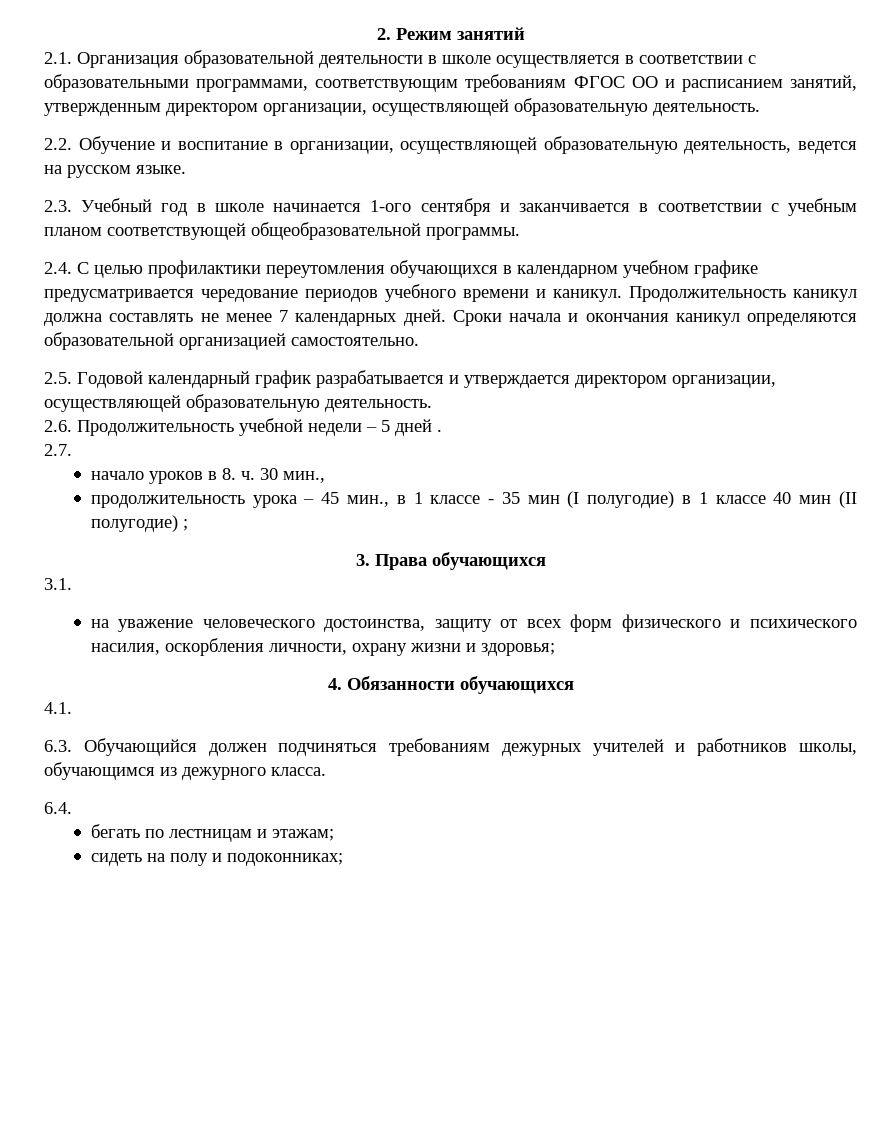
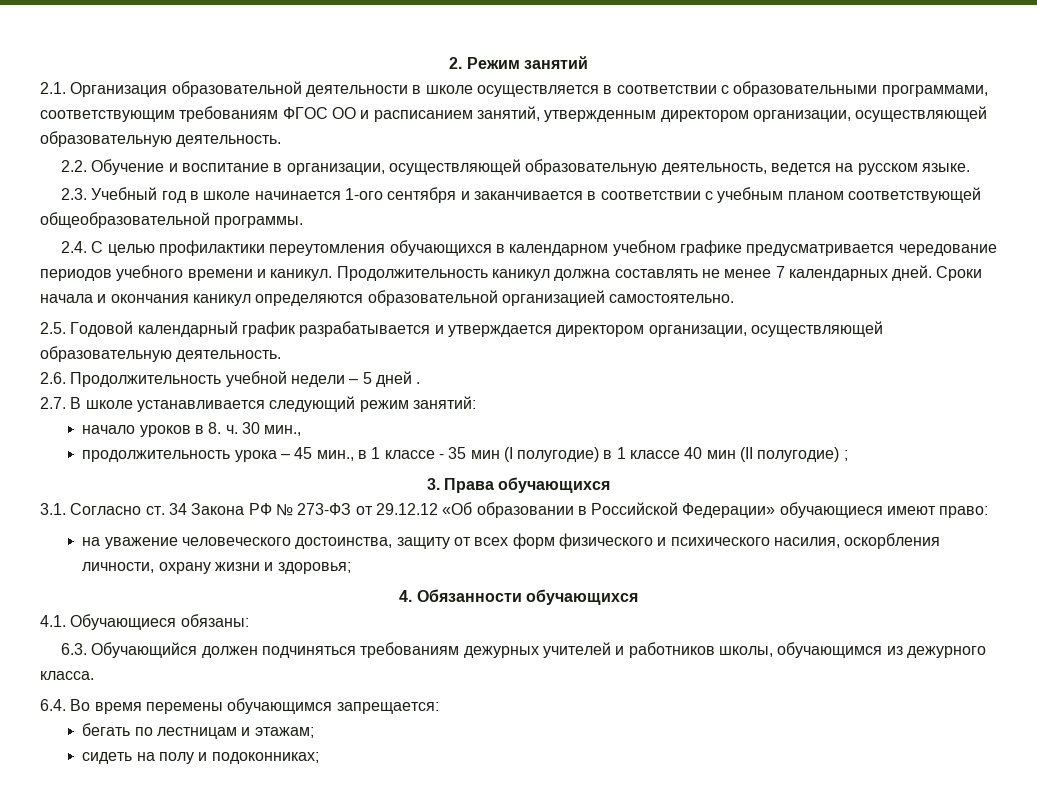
- 2.7.
+ 2.7. В школе устанавливается следующий режим занятий:
- 3.1.
+ 3.1. Согласно ст. 34 Закона РФ № 273-ФЗ от 29.12.12 «Об образовании в Российской Федерации» обучающиеся имеют право:
- 4.1.
+ 4.1. Обучающиеся обязаны:
- 6.4.
+ 6.4. Во время перемены обучающимся запрещается:

